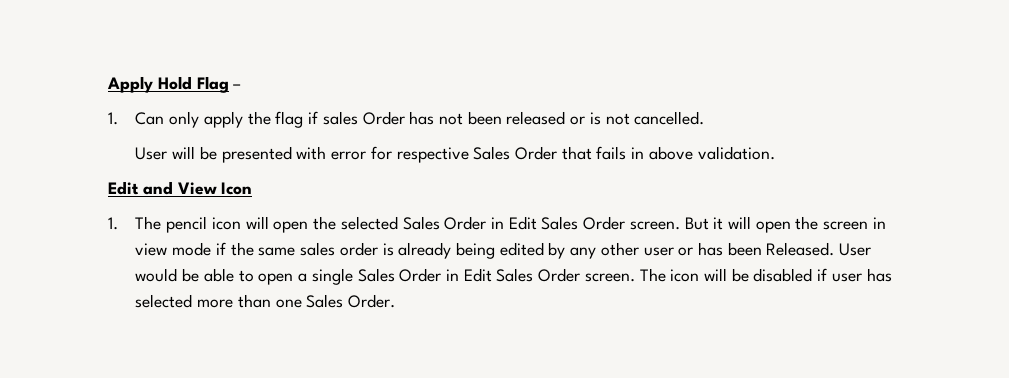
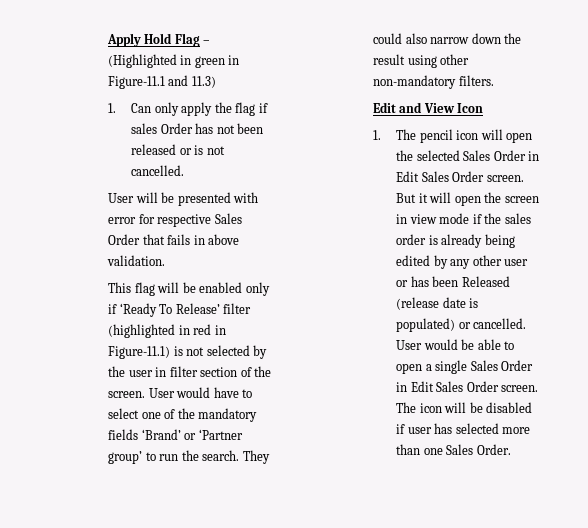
- Apply Hold Flag –
+ Apply Hold Flag – (Highlighted in green in Figure-11.1 and 11.3)
+ This flag will be enabled only if ‘Ready To Release’ filter (highlighted in red in Figure-11.1) is not selected by the user in filter section of the screen. User would have to select one of the mandatory fields ‘Brand’ or ‘Partner group’ to run the search. They could also narrow down the result using other non-mandatory filters.
- But it will open the screen in view mode if the same sales order is already being edited by any other user or has been Released.
+ But it will open the screen in view mode if the sales order is already being edited by any other user or has been Released (release date is populated) or cancelled.

